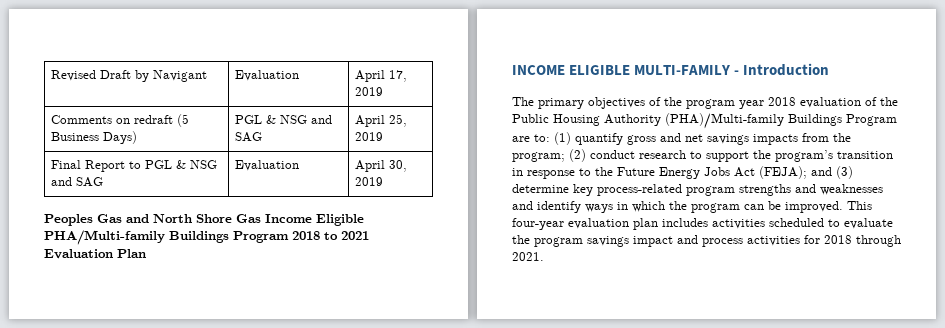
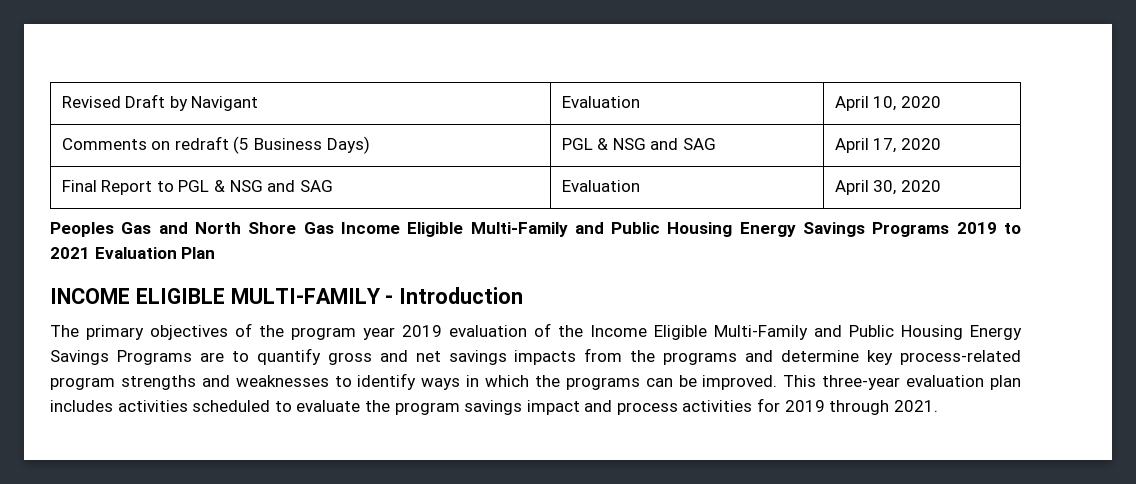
- Revised Draft by Navigant | Evaluation | April 17, 2019
+ Revised Draft by Navigant | Evaluation | April 10, 2020
- Comments on redraft (5 Business Days) | PGL & NSG and SAG | April 25, 2019
+ Comments on redraft (5 Business Days) | PGL & NSG and SAG | April 17, 2020
- Final Report to PGL & NSG and SAG | Evaluation | April 30, 2019
+ Final Report to PGL & NSG and SAG | Evaluation | April 30, 2020
- Peoples Gas and North Shore Gas Income Eligible PHA/Multi-family Buildings Program 2018 to 2021 Evaluation Plan
+ Peoples Gas and North Shore Gas Income Eligible Multi-Family and Public Housing Energy Savings Programs 2019 to 2021 Evaluation Plan
- The primary objectives of the program year 2018 evaluation of the Public Housing Authority (PHA)/Multi-family Buildings Program are to: (1) quantify gross and net savings impacts from the program; (2) conduct research to support the program’s transition in response to the Future Energy Jobs Act (FEJA); and (3) determine key process-related program strengths and weaknesses and identify ways in which the program can be improved.
+ The primary objectives of the program year 2019 evaluation of the Income Eligible Multi-Family and Public Housing Energy Savings Programs are to quantify gross and net savings impacts from the programs and determine key process-related program strengths and weaknesses to identify ways in which the programs can be improved.
- This four-year evaluation plan includes activities scheduled to evaluate the program savings impact and process activities for 2018 through 2021.
+ This three-year evaluation plan includes activities scheduled to evaluate the program savings impact and process activities for 2019 through 2021.

